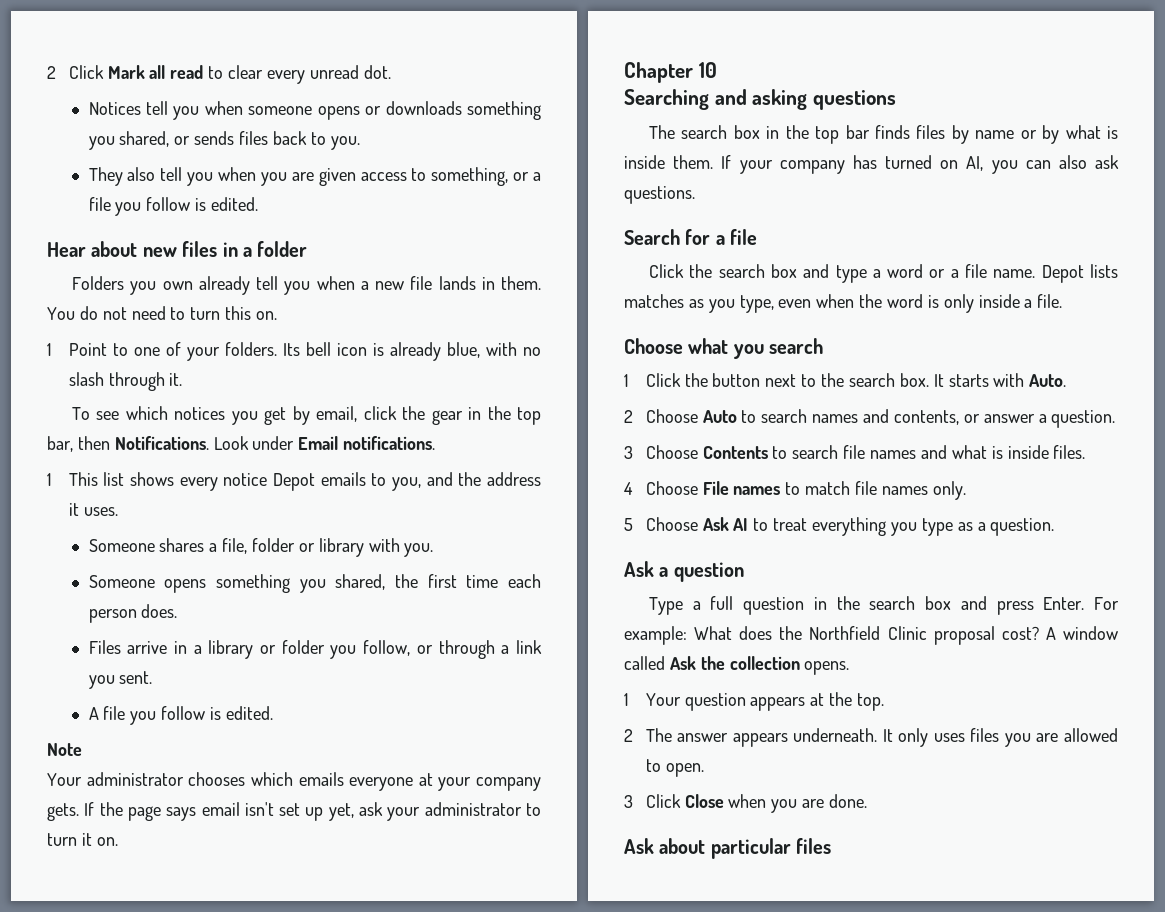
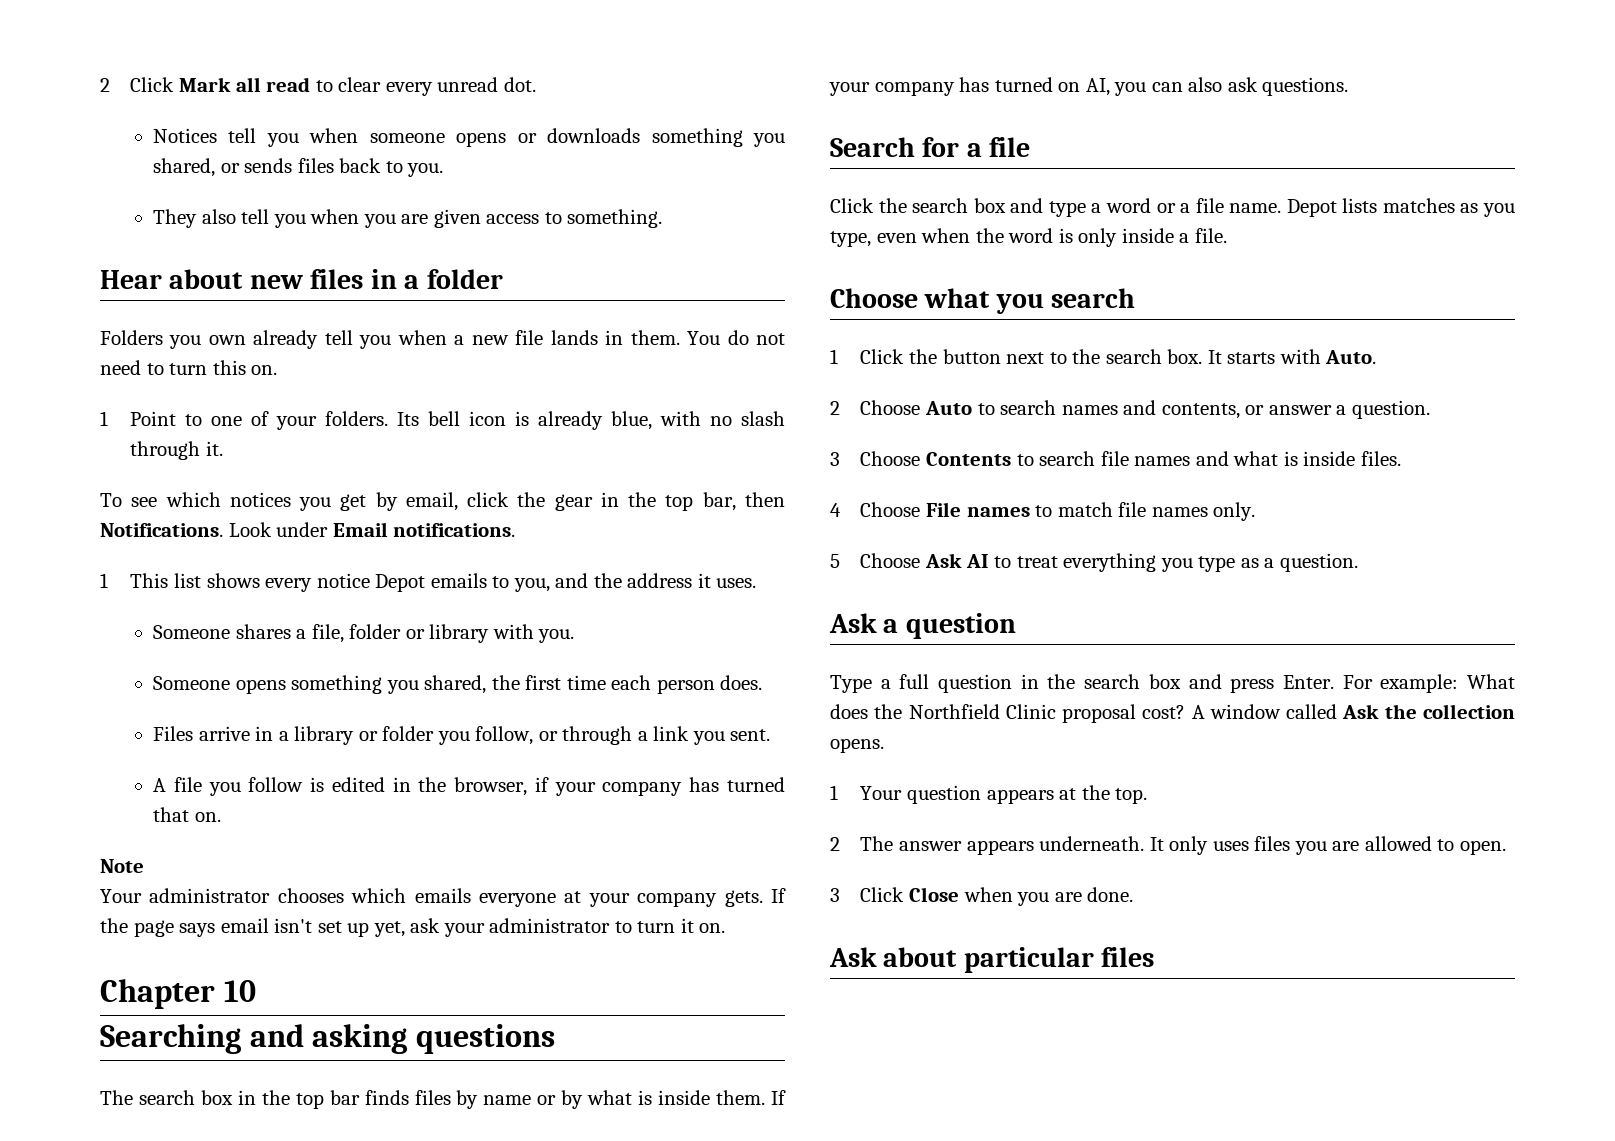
- They also tell you when you are given access to something, or a file you follow is edited.
+ They also tell you when you are given access to something.
- A file you follow is edited.
+ A file you follow is edited in the browser, if your company has turned that on.

